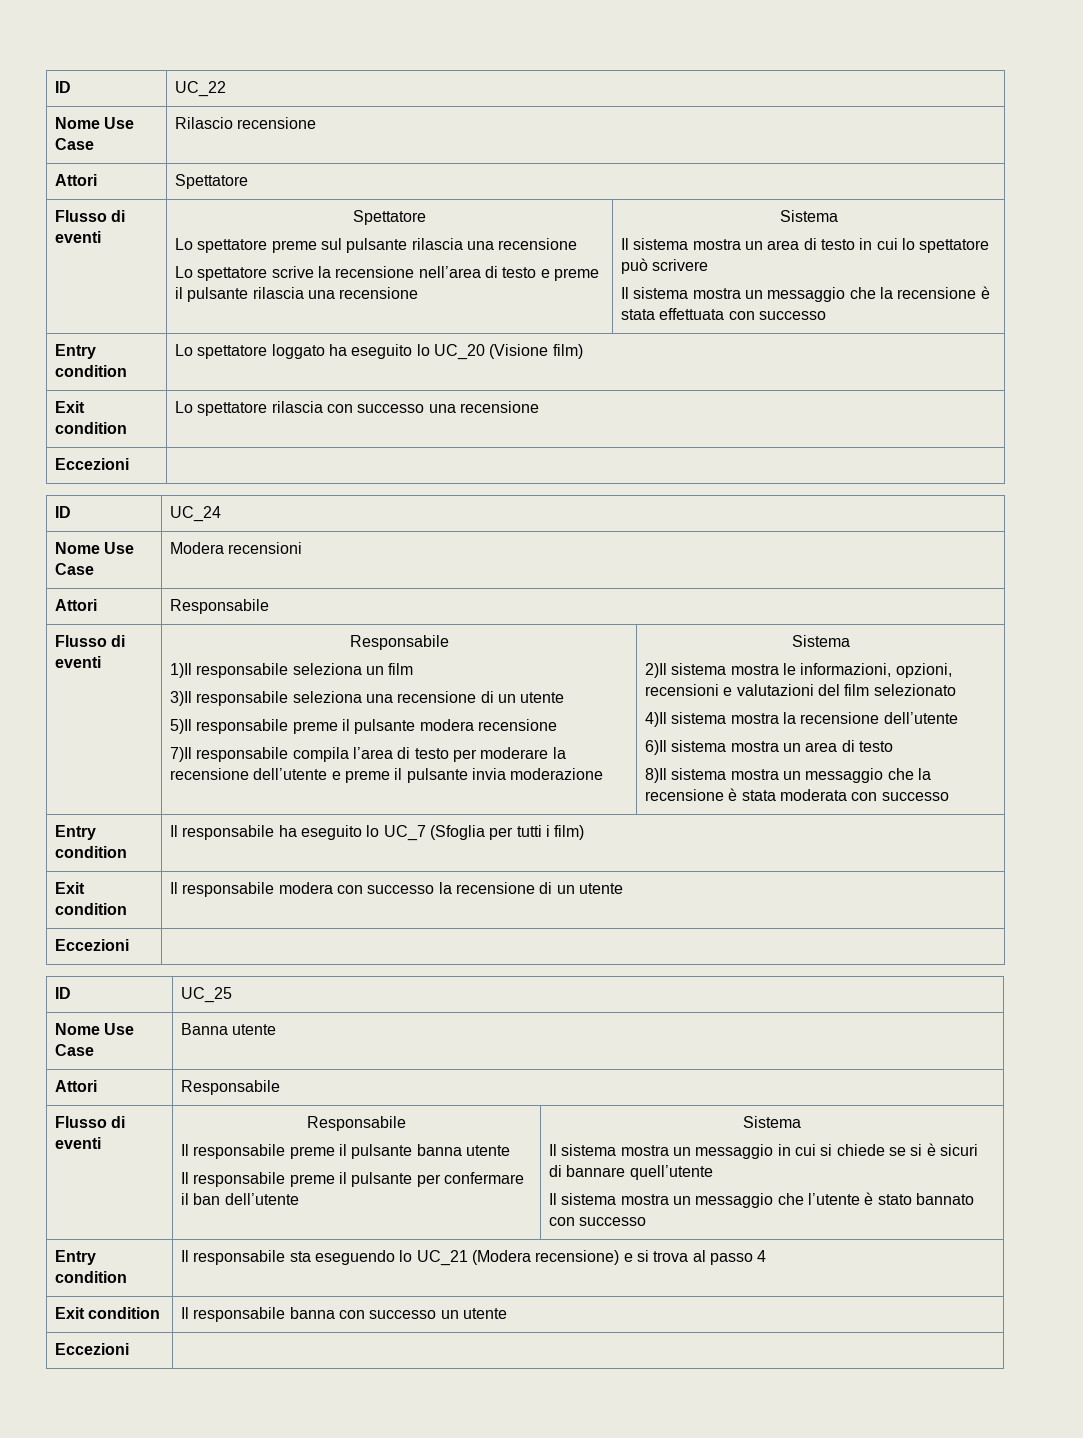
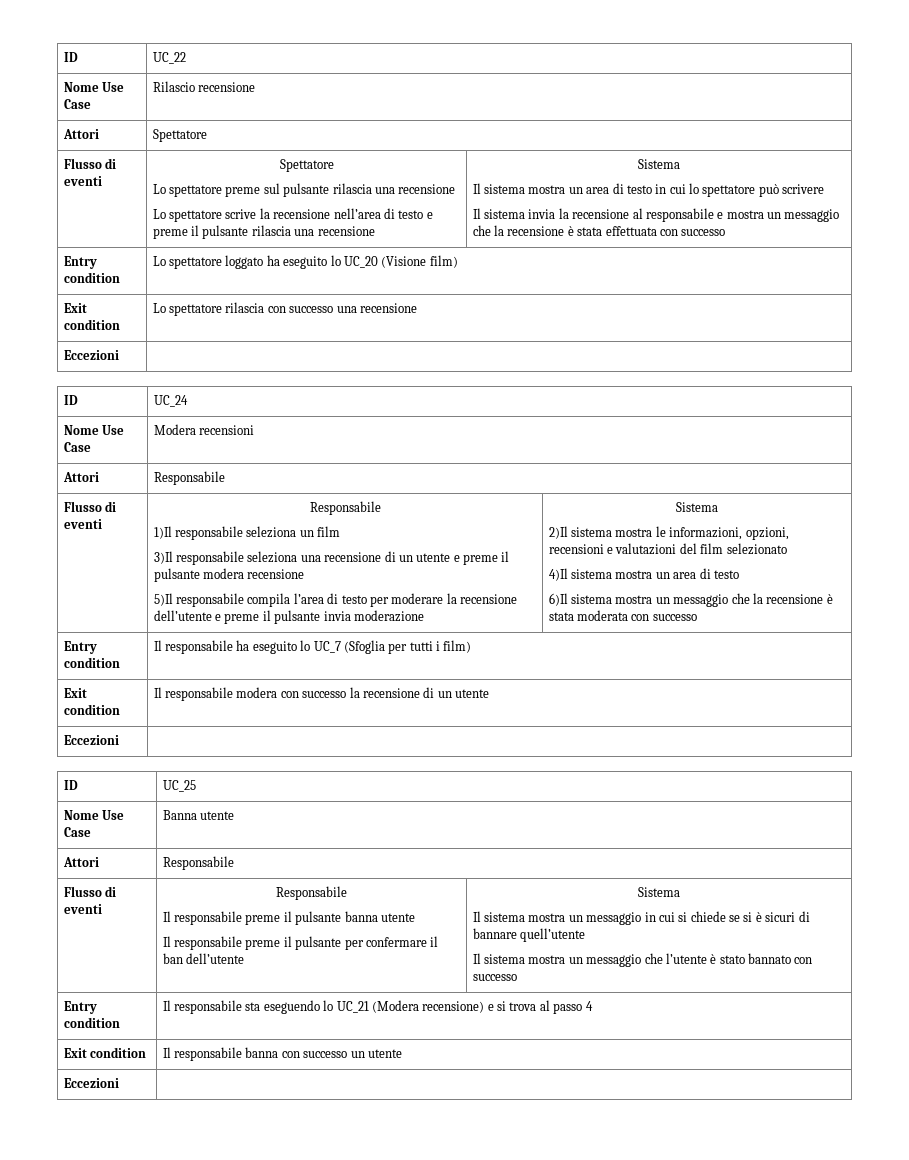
- Il sistema mostra un messaggio che la recensione è stata effettuata con successo
+ Il sistema invia la recensione al responsabile e mostra un messaggio che la recensione è stata effettuata con successo
- 3)Il responsabile seleziona una recensione di un utente
- 5)Il responsabile preme il pulsante modera recensione
+ 3)Il responsabile seleziona una recensione di un utente e preme il pulsante modera recensione
- 7)Il responsabile compila l’area di testo per moderare la recensione dell’utente e preme il pulsante invia moderazione
+ 5)Il responsabile compila l’area di testo per moderare la recensione dell’utente e preme il pulsante invia moderazione
- 4)Il sistema mostra la recensione dell’utente
- 6)Il sistema mostra un area di testo
+ 4)Il sistema mostra un area di testo
- 8)Il sistema mostra un messaggio che la recensione è stata moderata con successo
+ 6)Il sistema mostra un messaggio che la recensione è stata moderata con successo

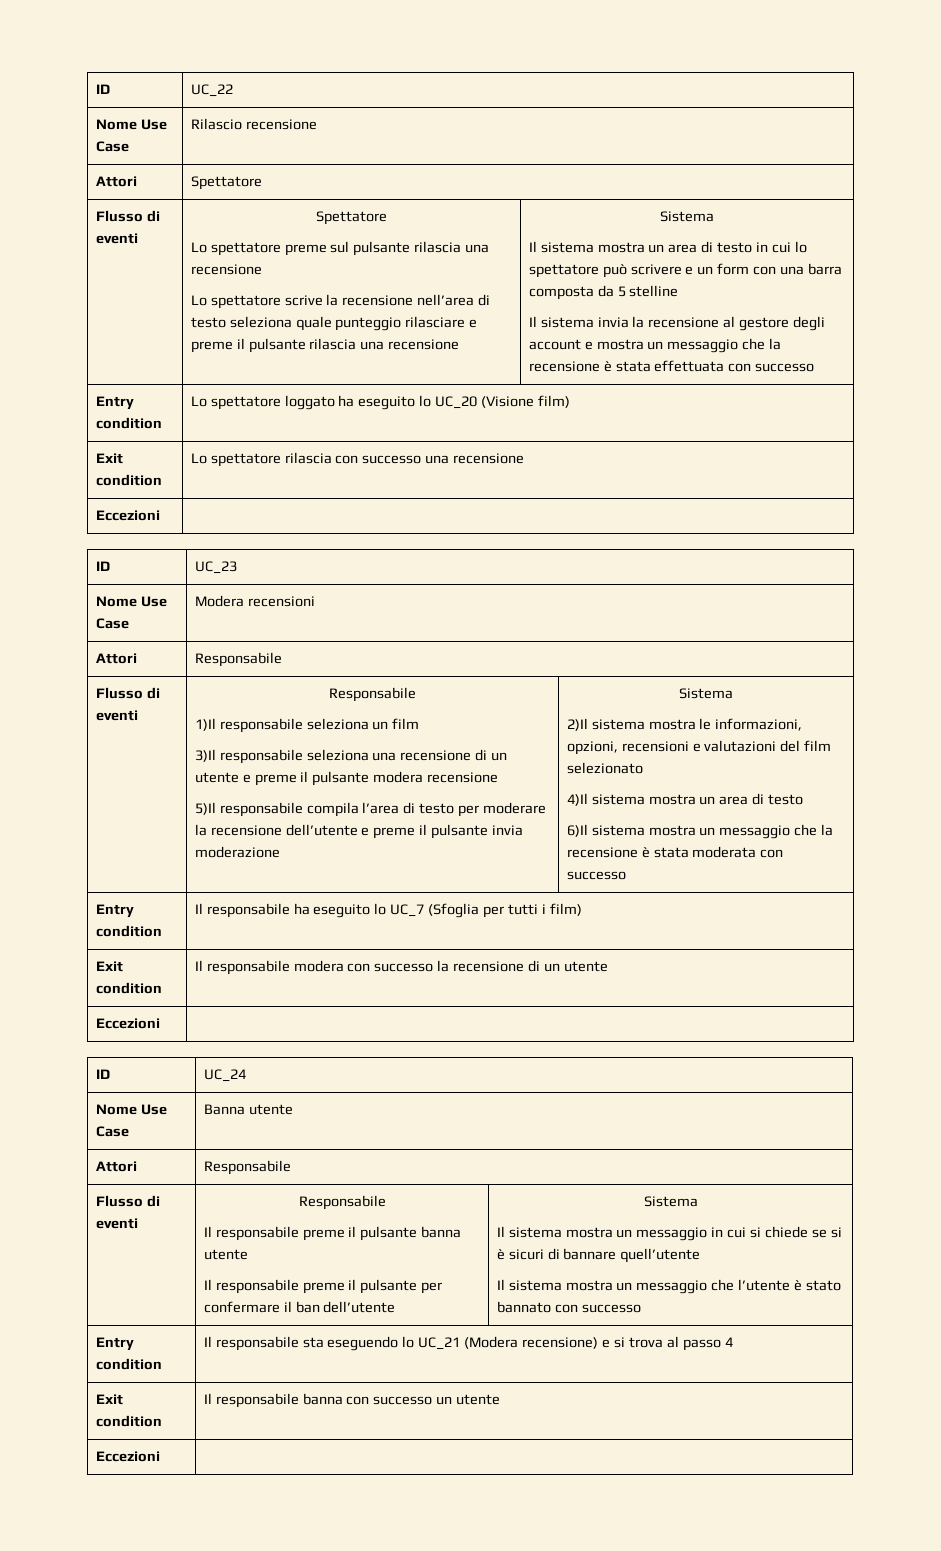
- Lo spettatore scrive la recensione nell’area di testo e preme il pulsante rilascia una recensione
+ Lo spettatore scrive la recensione nell’area di testo seleziona quale punteggio rilasciare e preme il pulsante rilascia una recensione
- Il sistema mostra un area di testo in cui lo spettatore può scrivere
+ Il sistema mostra un area di testo in cui lo spettatore può scrivere e un form con una barra composta da 5 stelline
- Il sistema invia la recensione al responsabile e mostra un messaggio che la recensione è stata effettuata con successo
+ Il sistema invia la recensione al gestore degli account e mostra un messaggio che la recensione è stata effettuata con successo
- ID | UC_24
+ ID | UC_23
- ID | UC_25
+ ID | UC_24

